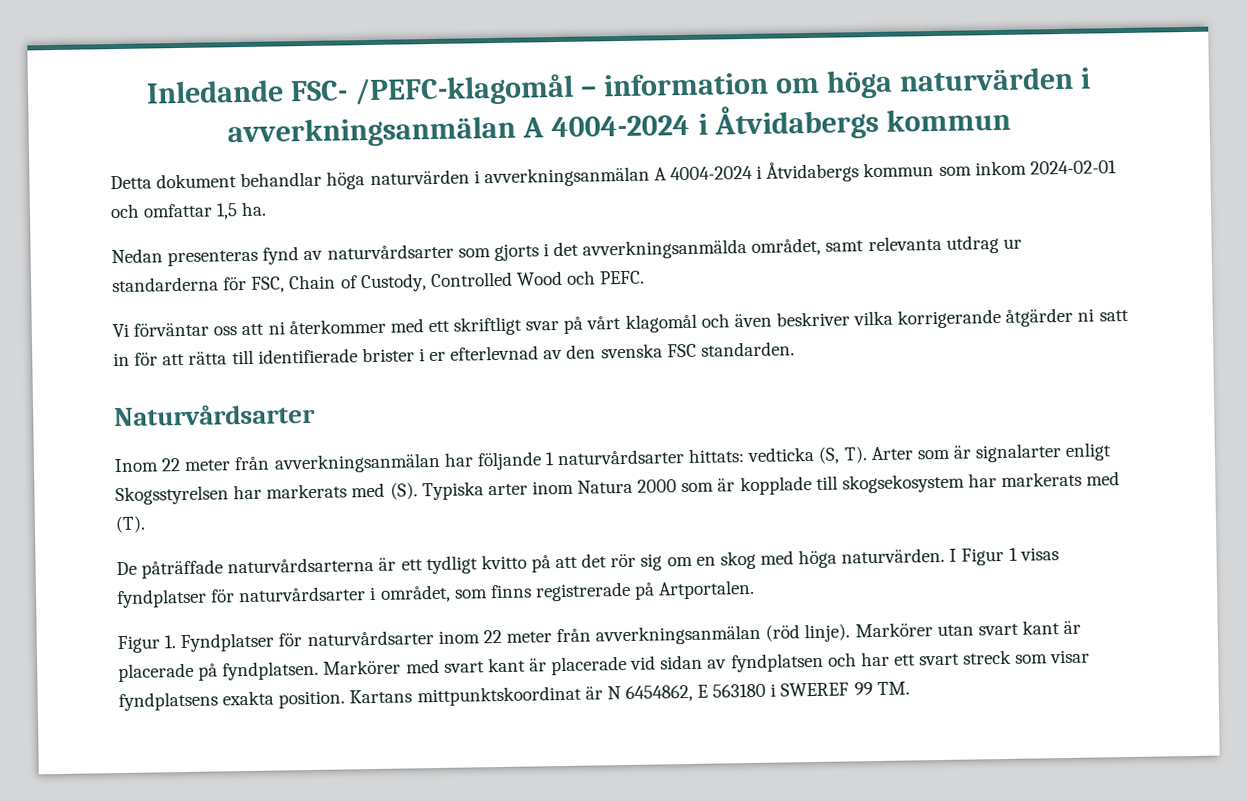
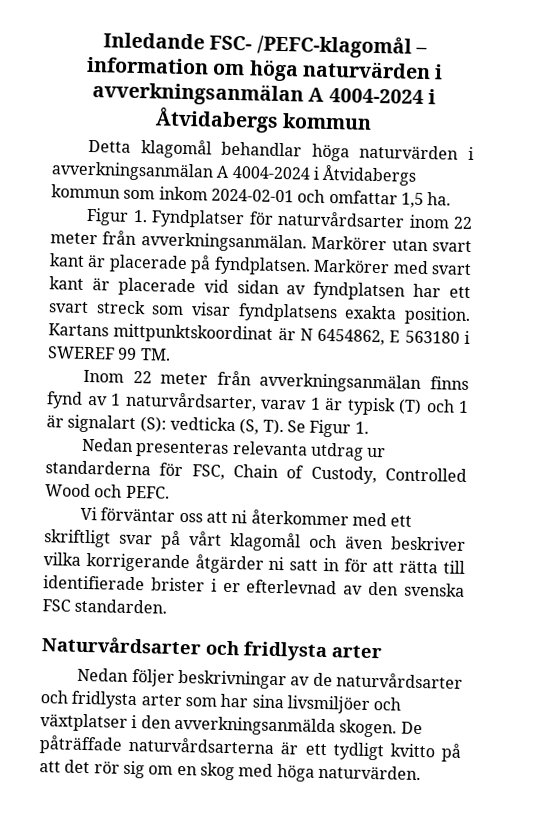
- Detta dokument behandlar höga naturvärden i avverkningsanmälan A 4004-2024 i Åtvidabergs kommun som inkom 2024-02-01 och omfattar 1,5 ha.
+ Detta klagomål behandlar höga naturvärden i avverkningsanmälan A 4004-2024 i Åtvidabergs kommun som inkom 2024-02-01 och omfattar 1,5 ha.
- Nedan presenteras fynd av naturvårdsarter som gjorts i det avverkningsanmälda området, samt relevanta utdrag ur standarderna för FSC, Chain of Custody, Controlled Wood och PEFC.
+ Figur 1. Fyndplatser för naturvårdsarter inom 22 meter från avverkningsanmälan. Markörer utan svart kant är placerade på fyndplatsen. Markörer med svart kant är placerade vid sidan av fyndplatsen har ett svart streck som visar fyndplatsens exakta position. Kartans mittpunktskoordinat är N 6454862, E 563180 i SWEREF 99 TM.
+ Inom 22 meter från avverkningsanmälan finns fynd av 1 naturvårdsarter, varav 1 är typisk (T) och 1 är signalart (S): vedticka (S, T). Se Figur 1.
+ Nedan presenteras relevanta utdrag ur standarderna för FSC, Chain of Custody, Controlled Wood och PEFC.
- Naturvårdsarter
- Inom 22 meter från avverkningsanmälan har följande 1 naturvårdsarter hittats: vedticka (S, T). Arter som är signalarter enligt Skogsstyrelsen har markerats med (S). Typiska arter inom Natura 2000 som är kopplade till skogsekosystem har markerats med (T).
- De påträffade naturvårdsarterna är ett tydligt kvitto på att det rör sig om en skog med höga naturvärden. I Figur 1 visas fyndplatser för naturvårdsarter i området, som finns registrerade på Artportalen.
- Figur 1. Fyndplatser för naturvårdsarter inom 22 meter från avverkningsanmälan (röd linje). Markörer utan svart kant är placerade på fyndplatsen. Markörer med svart kant är placerade vid sidan av fyndplatsen och har ett svart streck som visar fyndplatsens exakta position. Kartans mittpunktskoordinat är N 6454862, E 563180 i SWEREF 99 TM.
+ Naturvårdsarter och fridlysta arter
+ Nedan följer beskrivningar av de naturvårdsarter och fridlysta arter som har sina livsmiljöer och växtplatser i den avverkningsanmälda skogen. De påträffade naturvårdsarterna är ett tydligt kvitto på att det rör sig om en skog med höga naturvärden.

